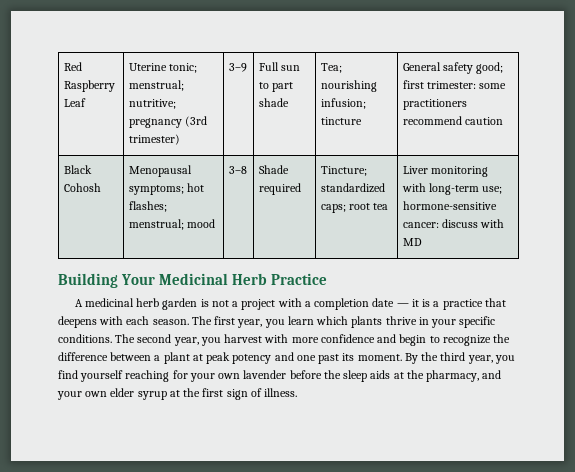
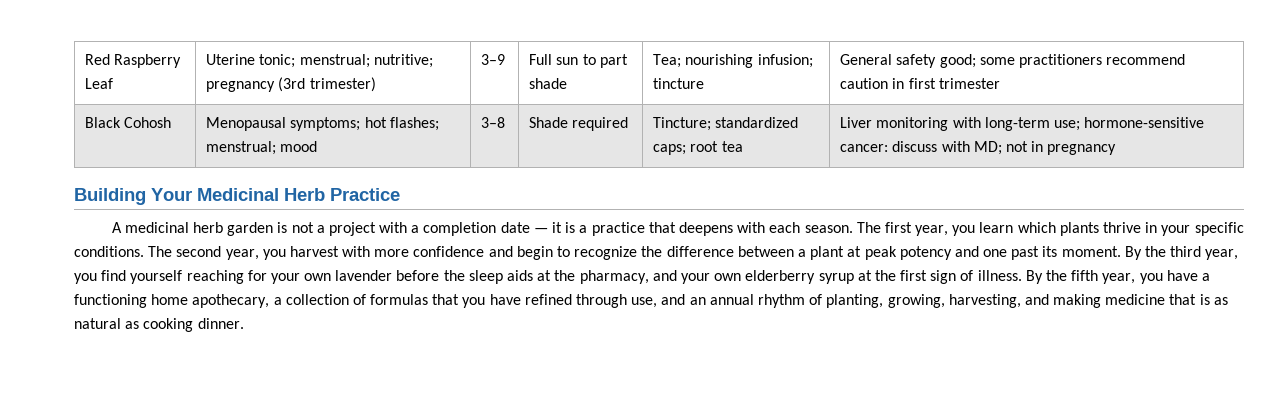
- Red Raspberry Leaf | Uterine tonic; menstrual; nutritive; pregnancy (3rd trimester) | 3–9 | Full sun to part shade | Tea; nourishing infusion; tincture | General safety good; first trimester: some practitioners recommend caution
+ Red Raspberry Leaf | Uterine tonic; menstrual; nutritive; pregnancy (3rd trimester) | 3–9 | Full sun to part shade | Tea; nourishing infusion; tincture | General safety good; some practitioners recommend caution in first trimester
- Black Cohosh | Menopausal symptoms; hot flashes; menstrual; mood | 3–8 | Shade required | Tincture; standardized caps; root tea | Liver monitoring with long-term use; hormone-sensitive cancer: discuss with MD
+ Black Cohosh | Menopausal symptoms; hot flashes; menstrual; mood | 3–8 | Shade required | Tincture; standardized caps; root tea | Liver monitoring with long-term use; hormone-sensitive cancer: discuss with MD; not in pregnancy
- By the third year, you find yourself reaching for your own lavender before the sleep aids at the pharmacy, and your own elder syrup at the first sign of illness.
+ By the third year, you find yourself reaching for your own lavender before the sleep aids at the pharmacy, and your own elderberry syrup at the first sign of illness.
+ By the fifth year, you have a functioning home apothecary, a collection of formulas that you have refined through use, and an annual rhythm of planting, growing, harvesting, and making medicine that is as natural as cooking dinner.

